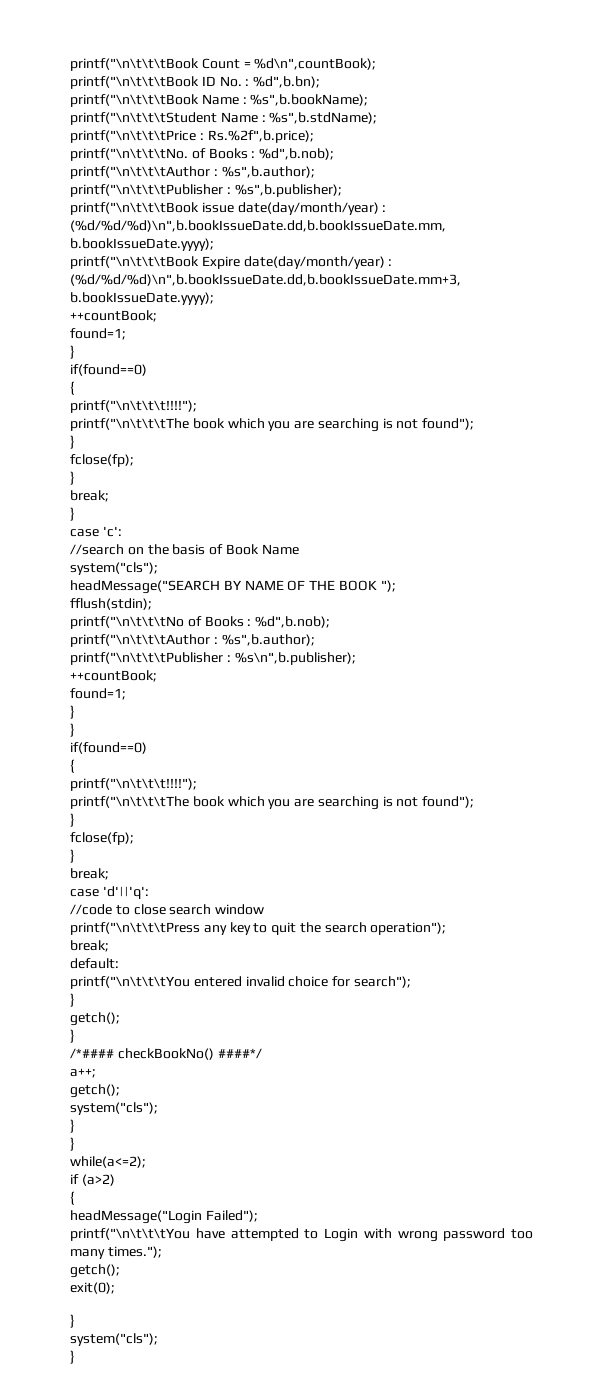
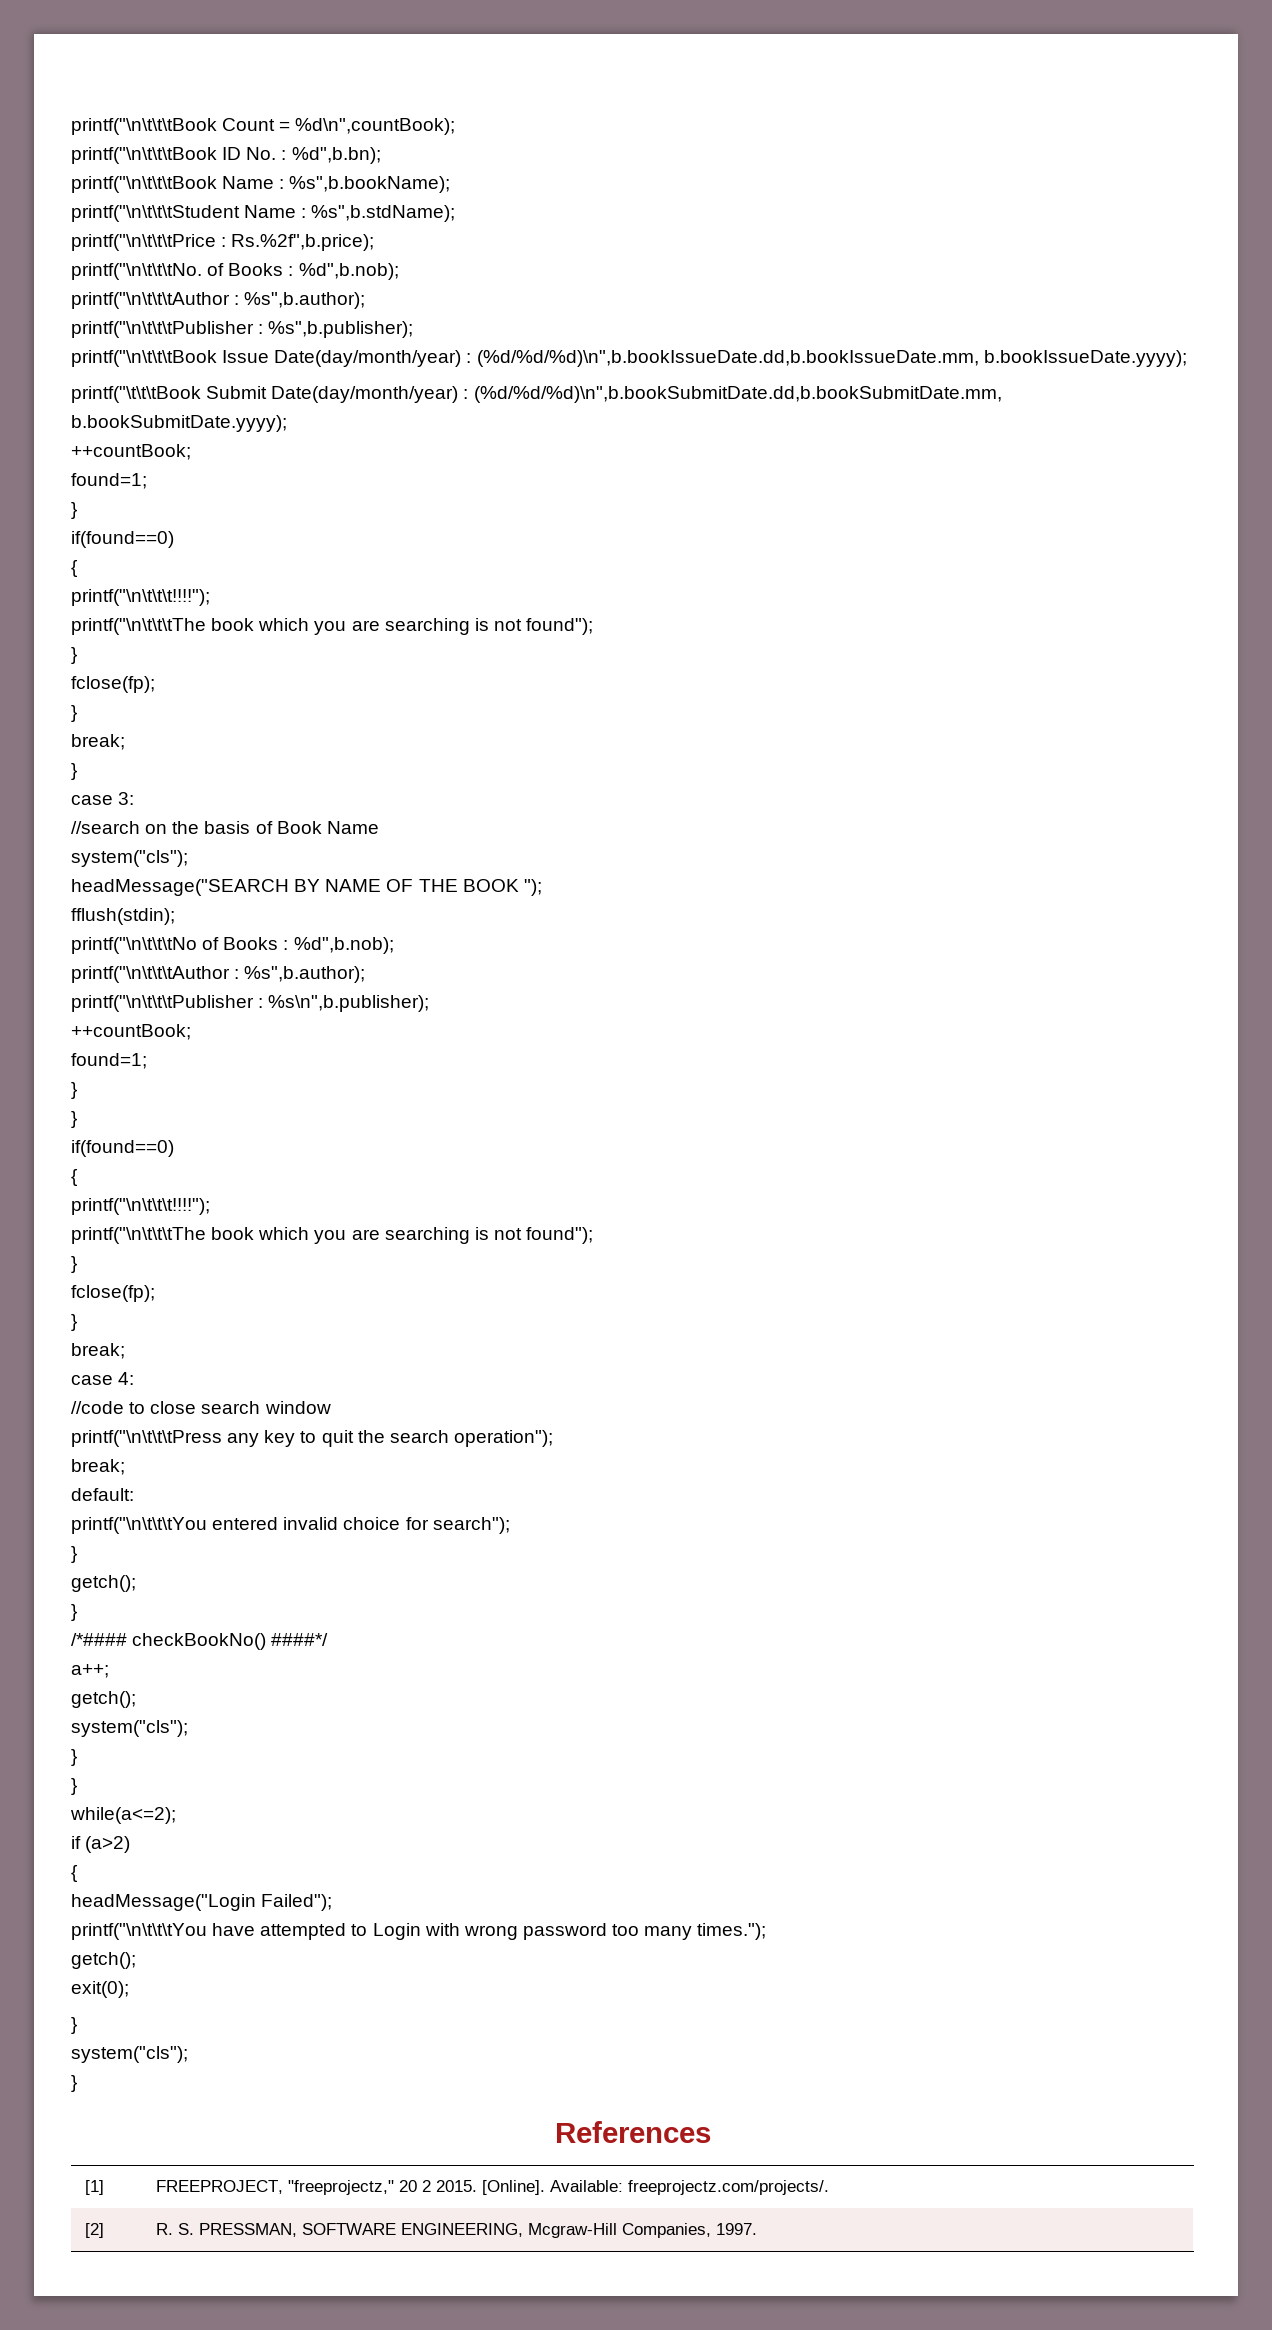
- printf("\n\t\t\tBook issue date(day/month/year) : (%d/%d/%d)\n",b.bookIssueDate.dd,b.bookIssueDate.mm, b.bookIssueDate.yyyy);
+ printf("\n\t\t\tBook Issue Date(day/month/year) : (%d/%d/%d)\n",b.bookIssueDate.dd,b.bookIssueDate.mm, b.bookIssueDate.yyyy);
- printf("\n\t\t\tBook Expire date(day/month/year) : (%d/%d/%d)\n",b.bookIssueDate.dd,b.bookIssueDate.mm+3, b.bookIssueDate.yyyy);
+ printf("\t\t\tBook Submit Date(day/month/year) : (%d/%d/%d)\n",b.bookSubmitDate.dd,b.bookSubmitDate.mm, b.bookSubmitDate.yyyy);
- case 'c':
+ case 3:
- case 'd'||'q':
+ case 4:
+ References
+ [1] | FREEPROJECT, "freeprojectz," 20 2 2015. [Online]. Available: freeprojectz.com/projects/.
+ [2] | R. S. PRESSMAN, SOFTWARE ENGINEERING, Mcgraw-Hill Companies, 1997.

